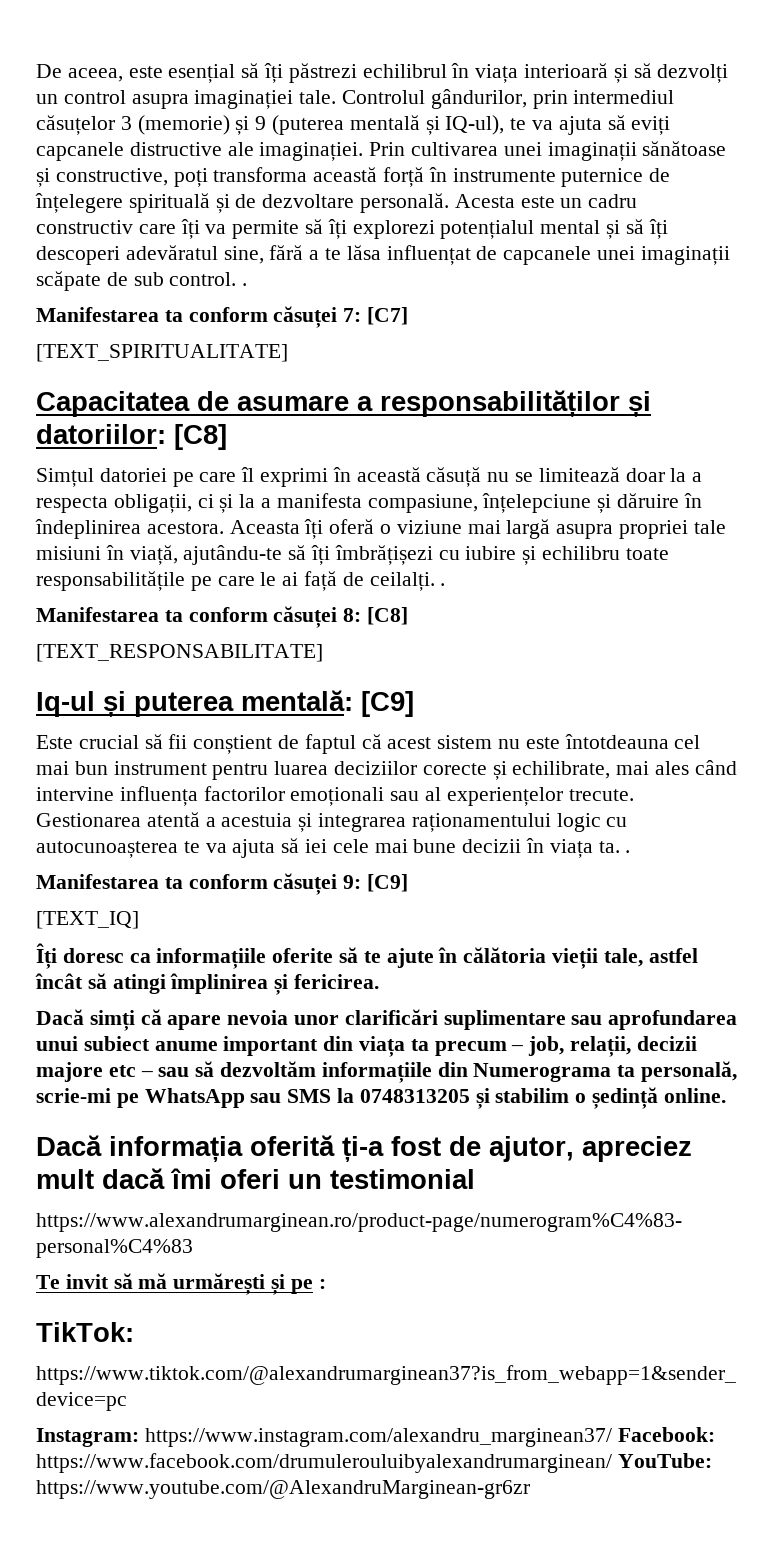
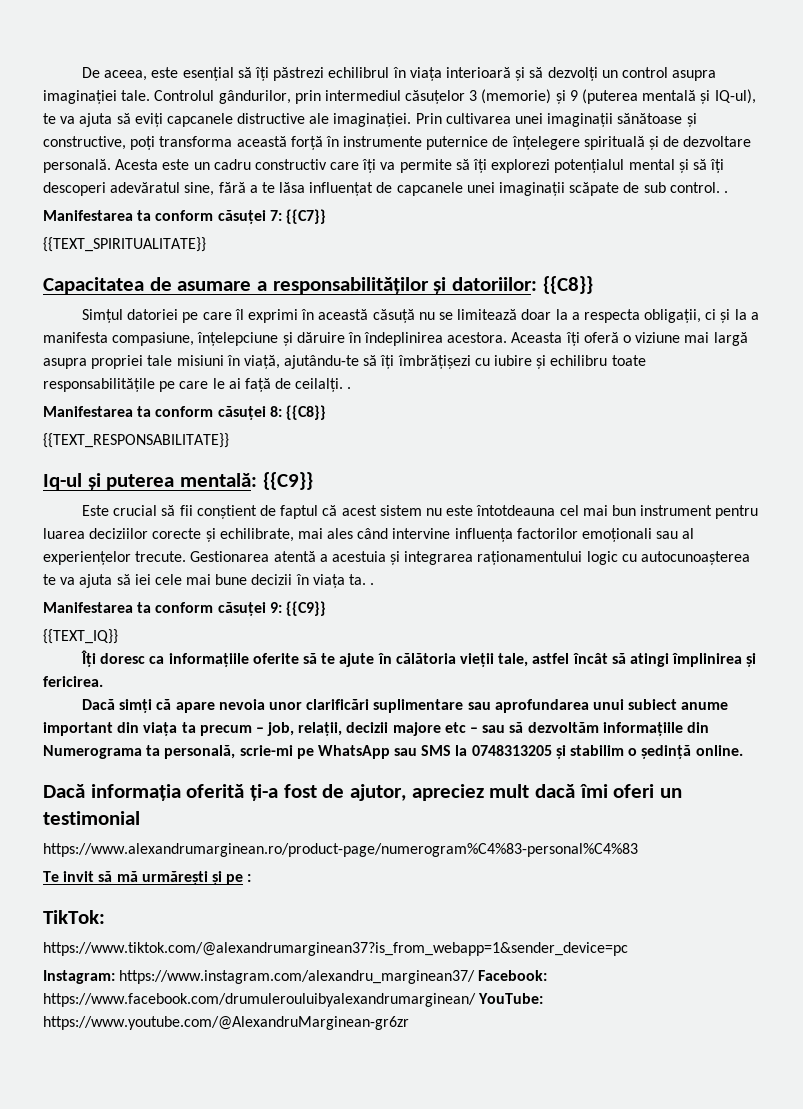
- Manifestarea ta conform căsuței 7: [C7]
- [TEXT_SPIRITUALITATE]
+ Manifestarea ta conform căsuței 7: {{C7}}
+ {{TEXT_SPIRITUALITATE}}
- Capacitatea de asumare a responsabilităților și datoriilor: [C8]
+ Capacitatea de asumare a responsabilităților și datoriilor: {{C8}}
- Manifestarea ta conform căsuței 8: [C8]
- [TEXT_RESPONSABILITATE]
+ Manifestarea ta conform căsuței 8: {{C8}}
+ {{TEXT_RESPONSABILITATE}}
- Iq-ul și puterea mentală: [C9]
+ Iq-ul și puterea mentală: {{C9}}
- Manifestarea ta conform căsuței 9: [C9]
- [TEXT_IQ]
+ Manifestarea ta conform căsuței 9: {{C9}}
+ {{TEXT_IQ}}

